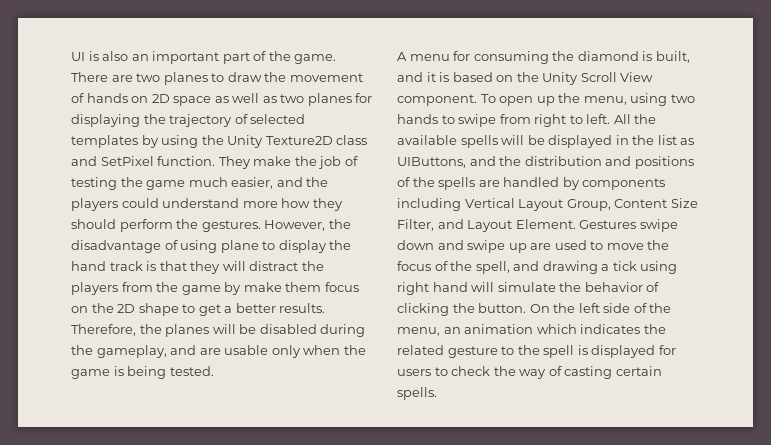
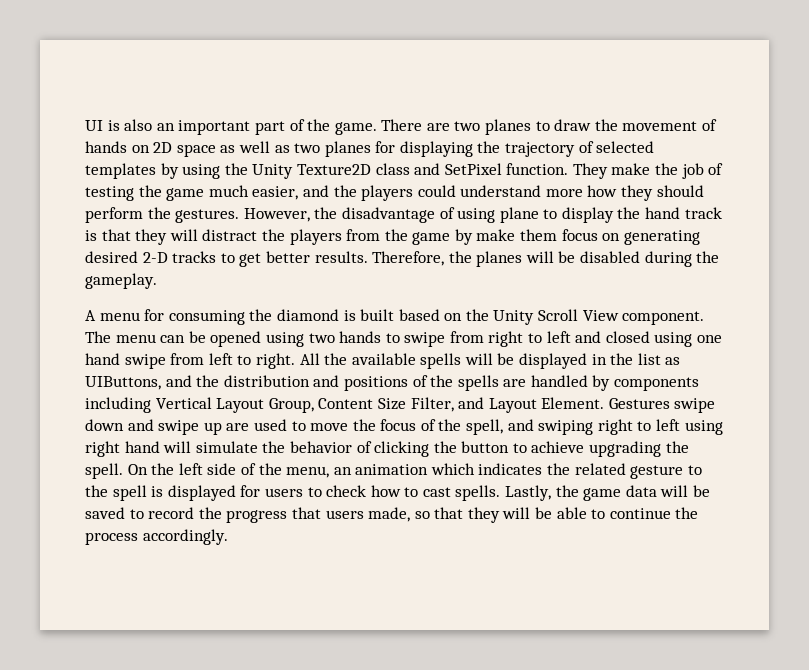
- However, the disadvantage of using plane to display the hand track is that they will distract the players from the game by make them focus on the 2D shape to get a better results.
+ However, the disadvantage of using plane to display the hand track is that they will distract the players from the game by make them focus on generating desired 2-D tracks to get better results.
- Therefore, the planes will be disabled during the gameplay, and are usable only when the game is being tested.
+ Therefore, the planes will be disabled during the gameplay.
- A menu for consuming the diamond is built, and it is based on the Unity Scroll View component.
+ A menu for consuming the diamond is built based on the Unity Scroll View component.
- To open up the menu, using two hands to swipe from right to left.
+ The menu can be opened using two hands to swipe from right to left and closed using one hand swipe from left to right.
- Gestures swipe down and swipe up are used to move the focus of the spell, and drawing a tick using right hand will simulate the behavior of clicking the button.
+ Gestures swipe down and swipe up are used to move the focus of the spell, and swiping right to left using right hand will simulate the behavior of clicking the button to achieve upgrading the spell.
- On the left side of the menu, an animation which indicates the related gesture to the spell is displayed for users to check the way of casting certain spells.
+ On the left side of the menu, an animation which indicates the related gesture to the spell is displayed for users to check how to cast spells. Lastly, the game data will be saved to record the progress that users made, so that they will be able to continue the process accordingly.

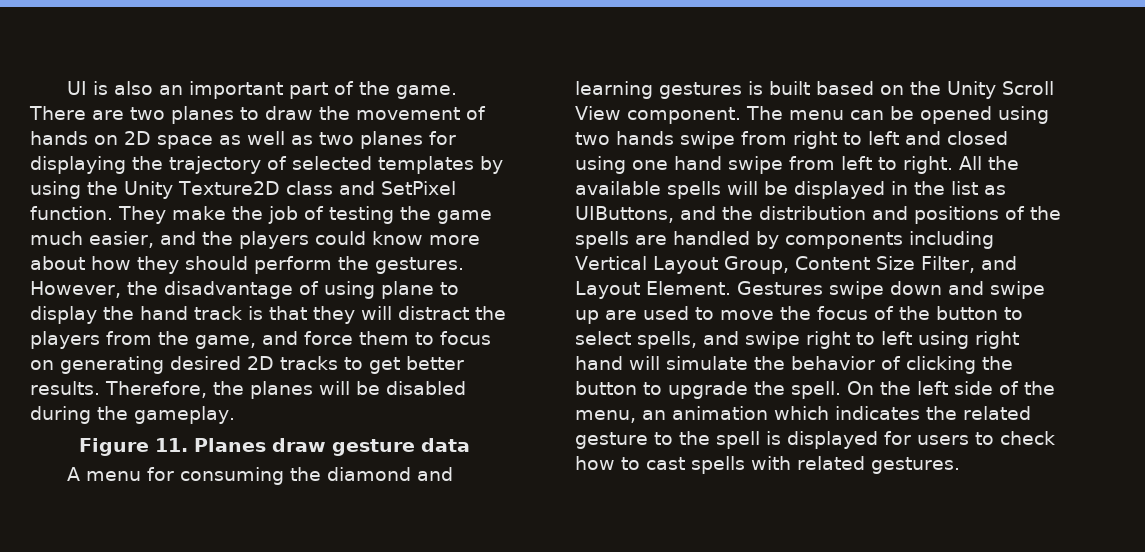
- They make the job of testing the game much easier, and the players could understand more how they should perform the gestures.
+ They make the job of testing the game much easier, and the players could know more about how they should perform the gestures.
- However, the disadvantage of using plane to display the hand track is that they will distract the players from the game by make them focus on generating desired 2-D tracks to get better results.
+ However, the disadvantage of using plane to display the hand track is that they will distract the players from the game, and force them to focus on generating desired 2D tracks to get better results.
+ Figure 11. Planes draw gesture data
- A menu for consuming the diamond is built based on the Unity Scroll View component.
+ A menu for consuming the diamond and learning gestures is built based on the Unity Scroll View component.
- The menu can be opened using two hands to swipe from right to left and closed using one hand swipe from left to right.
+ The menu can be opened using two hands swipe from right to left and closed using one hand swipe from left to right.
- Gestures swipe down and swipe up are used to move the focus of the spell, and swiping right to left using right hand will simulate the behavior of clicking the button to achieve upgrading the spell.
+ Gestures swipe down and swipe up are used to move the focus of the button to select spells, and swipe right to left using right hand will simulate the behavior of clicking the button to upgrade the spell.
- On the left side of the menu, an animation which indicates the related gesture to the spell is displayed for users to check how to cast spells. Lastly, the game data will be saved to record the progress that users made, so that they will be able to continue the process accordingly.
+ On the left side of the menu, an animation which indicates the related gesture to the spell is displayed for users to check how to cast spells with related gestures.

